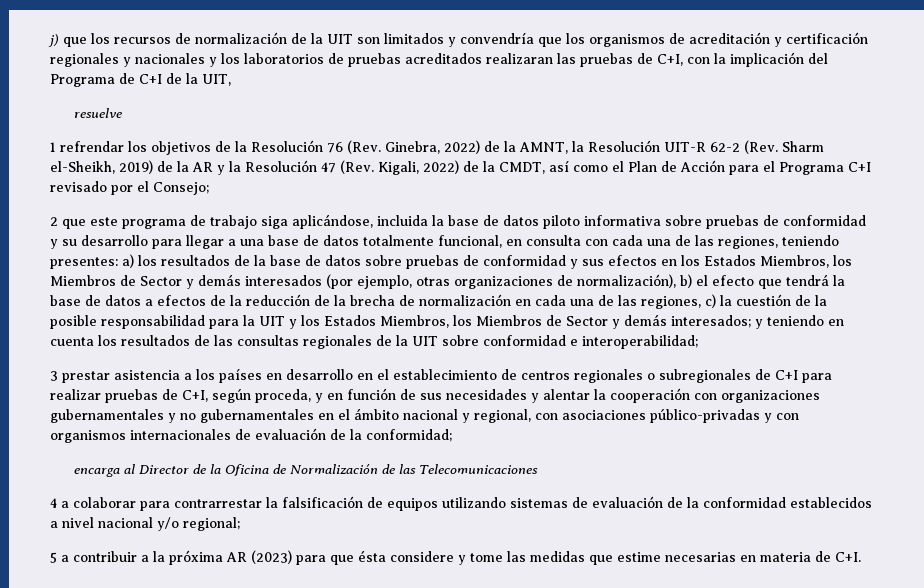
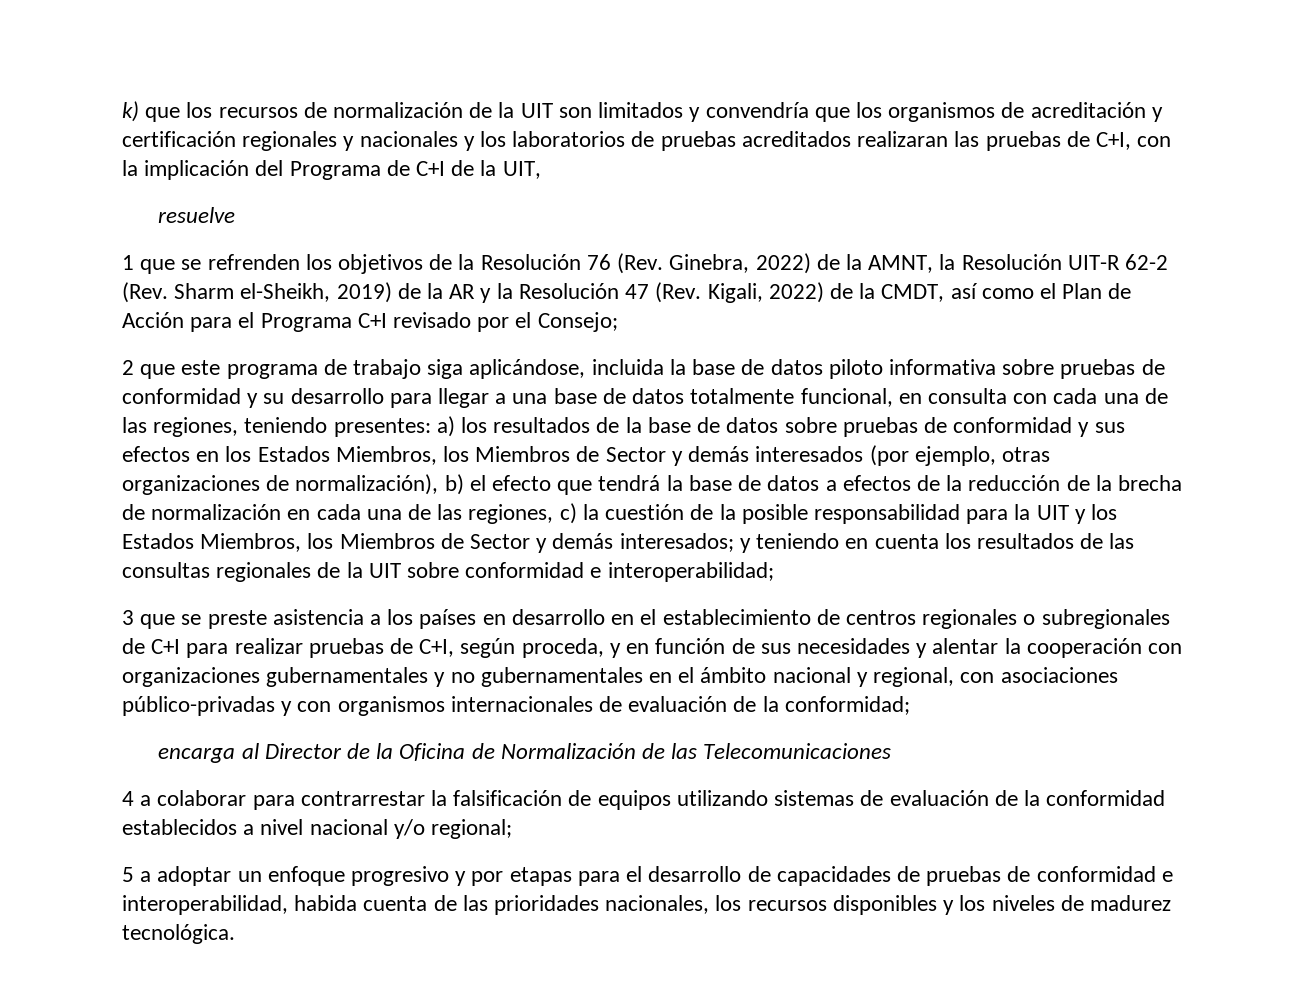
- j) que los recursos de normalización de la UIT son limitados y convendría que los organismos de acreditación y certificación regionales y nacionales y los laboratorios de pruebas acreditados realizaran las pruebas de C+I, con la implicación del Programa de C+I de la UIT,
+ k) que los recursos de normalización de la UIT son limitados y convendría que los organismos de acreditación y certificación regionales y nacionales y los laboratorios de pruebas acreditados realizaran las pruebas de C+I, con la implicación del Programa de C+I de la UIT,
- 1 refrendar los objetivos de la Resolución 76 (Rev. Ginebra, 2022) de la AMNT, la Resolución UIT-R 62-2 (Rev. Sharm el-Sheikh, 2019) de la AR y la Resolución 47 (Rev. Kigali, 2022) de la CMDT, así como el Plan de Acción para el Programa C+I revisado por el Consejo;
+ 1 que se refrenden los objetivos de la Resolución 76 (Rev. Ginebra, 2022) de la AMNT, la Resolución UIT-R 62-2 (Rev. Sharm el-Sheikh, 2019) de la AR y la Resolución 47 (Rev. Kigali, 2022) de la CMDT, así como el Plan de Acción para el Programa C+I revisado por el Consejo;
- 3 prestar asistencia a los países en desarrollo en el establecimiento de centros regionales o subregionales de C+I para realizar pruebas de C+I, según proceda, y en función de sus necesidades y alentar la cooperación con organizaciones gubernamentales y no gubernamentales en el ámbito nacional y regional, con asociaciones público-privadas y con organismos internacionales de evaluación de la conformidad;
+ 3 que se preste asistencia a los países en desarrollo en el establecimiento de centros regionales o subregionales de C+I para realizar pruebas de C+I, según proceda, y en función de sus necesidades y alentar la cooperación con organizaciones gubernamentales y no gubernamentales en el ámbito nacional y regional, con asociaciones público-privadas y con organismos internacionales de evaluación de la conformidad;
- 5 a contribuir a la próxima AR (2023) para que ésta considere y tome las medidas que estime necesarias en materia de C+I.
+ 5 a adoptar un enfoque progresivo y por etapas para el desarrollo de capacidades de pruebas de conformidad e interoperabilidad, habida cuenta de las prioridades nacionales, los recursos disponibles y los niveles de madurez tecnológica.

